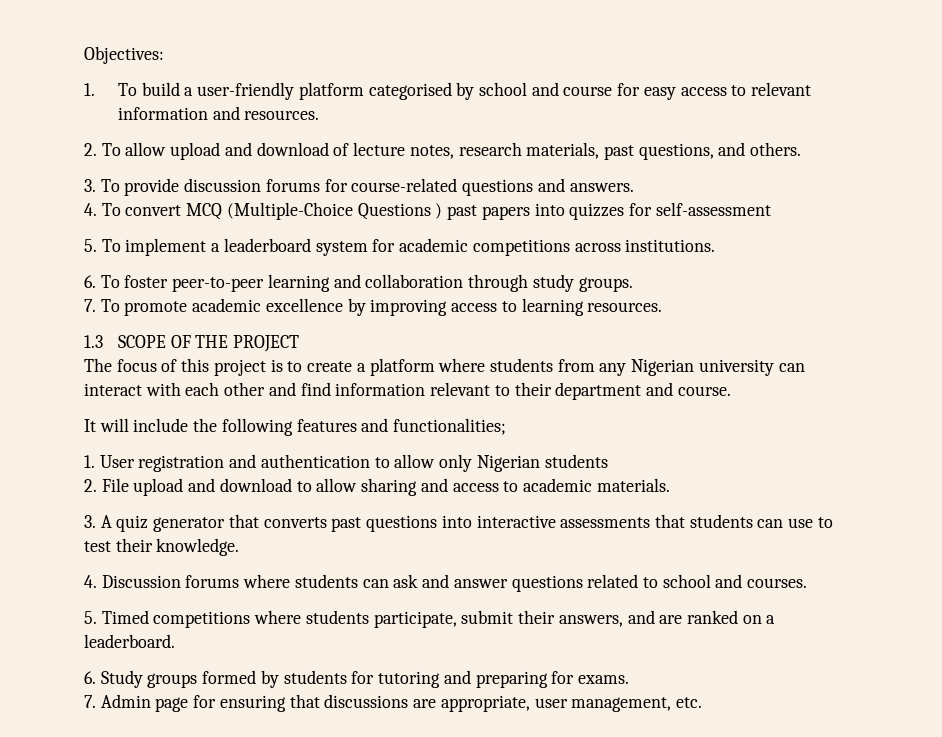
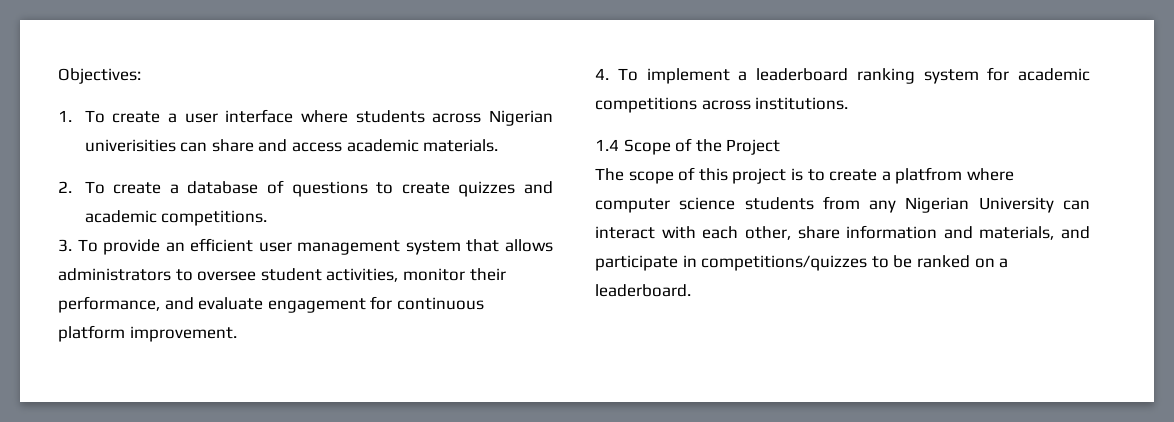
- 1. To build a user-friendly platform categorised by school and course for easy access to relevant information and resources.
- 2. To allow upload and download of lecture notes, research materials, past questions, and others.
- 3. To provide discussion forums for course-related questions and answers.
- 4. To convert MCQ (Multiple-Choice Questions ) past papers into quizzes for self-assessment
- 5. To implement a leaderboard system for academic competitions across institutions.
+ 1. To create a user interface where students across Nigerian univerisities can share and access academic materials.
+ 2. To create a database of questions to create quizzes and academic competitions.
+ 3. To provide an efficient user management system that allows administrators to oversee student activities, monitor their performance, and evaluate engagement for continuous platform improvement.
+ 4. To implement a leaderboard ranking system for academic competitions across institutions.
- 6. To foster peer-to-peer learning and collaboration through study groups.
- 7. To promote academic excellence by improving access to learning resources.
- 1.3 SCOPE OF THE PROJECT
+ 1.4 Scope of the Project
- The focus of this project is to create a platform where students from any Nigerian university can interact with each other and find information relevant to their department and course.
- It will include the following features and functionalities;
- 1. User registration and authentication to allow only Nigerian students
- 2. File upload and download to allow sharing and access to academic materials.
- 3. A quiz generator that converts past questions into interactive assessments that students can use to test their knowledge.
- 4. Discussion forums where students can ask and answer questions related to school and courses.
- 5. Timed competitions where students participate, submit their answers, and are ranked on a leaderboard.
- 6. Study groups formed by students for tutoring and preparing for exams.
- 7. Admin page for ensuring that discussions are appropriate, user management, etc.
+ The scope of this project is to create a platfrom where computer science students from any Nigerian University can interact with each other, share information and materials, and participate in competitions/quizzes to be ranked on a leaderboard.

